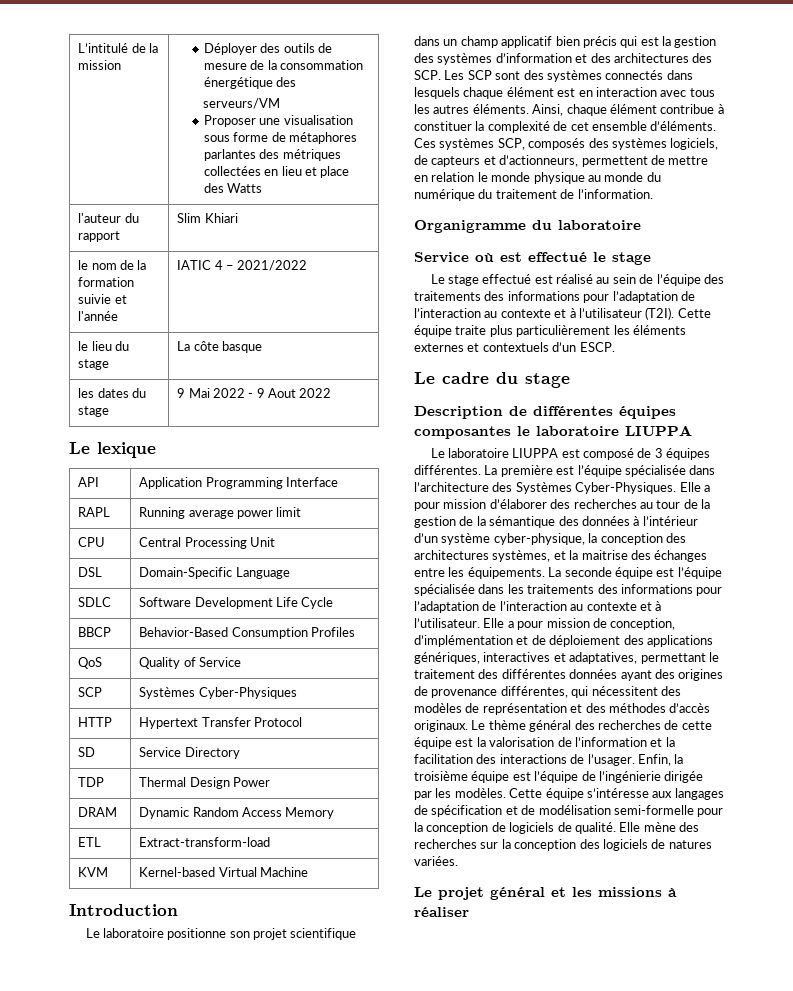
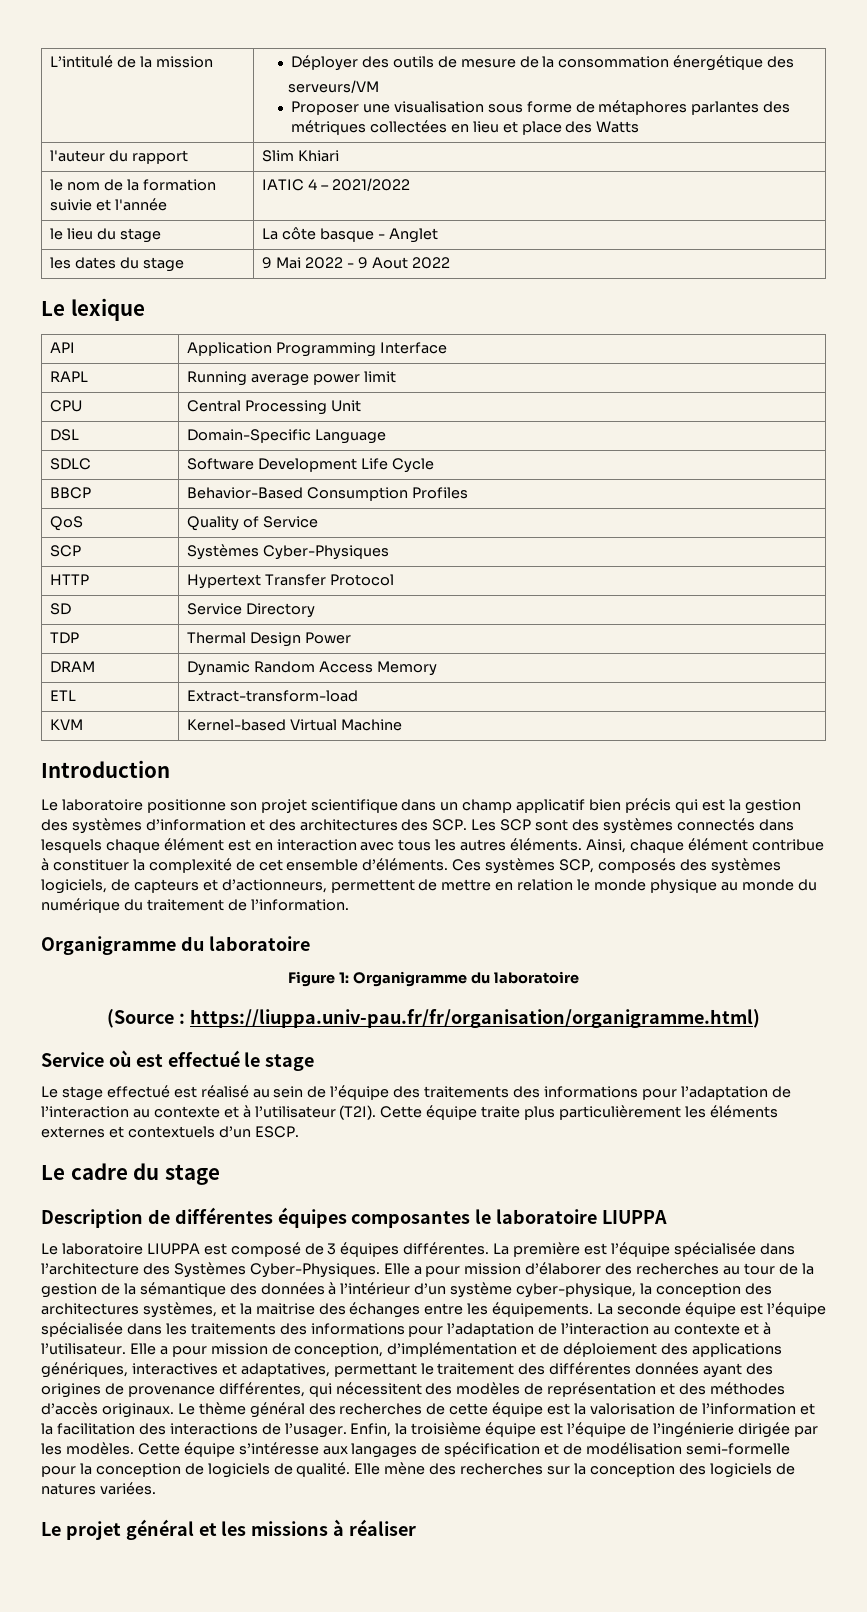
- le lieu du stage | La côte basque
+ le lieu du stage | La côte basque - Anglet
+ Figure 1: Organigramme du laboratoire
+ (Source : https://liuppa.univ-pau.fr/fr/organisation/organigramme.html)

